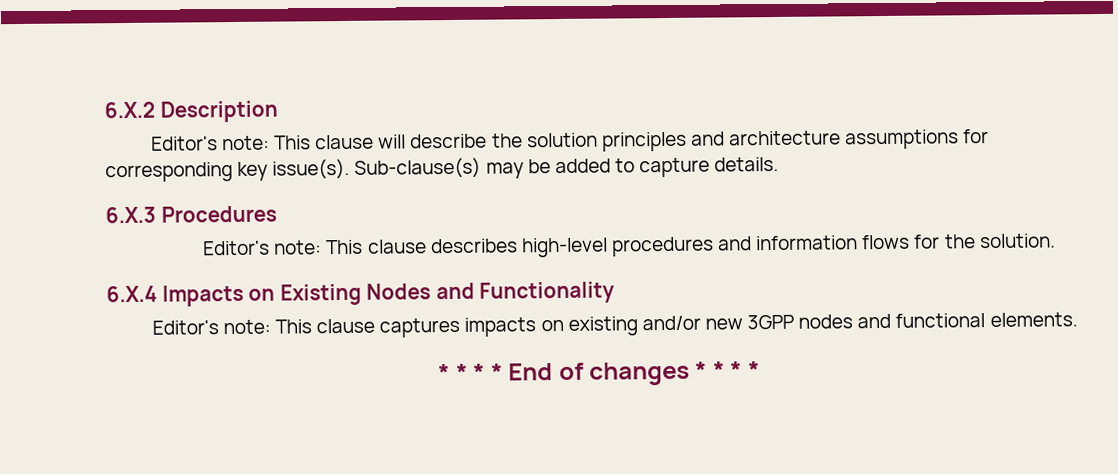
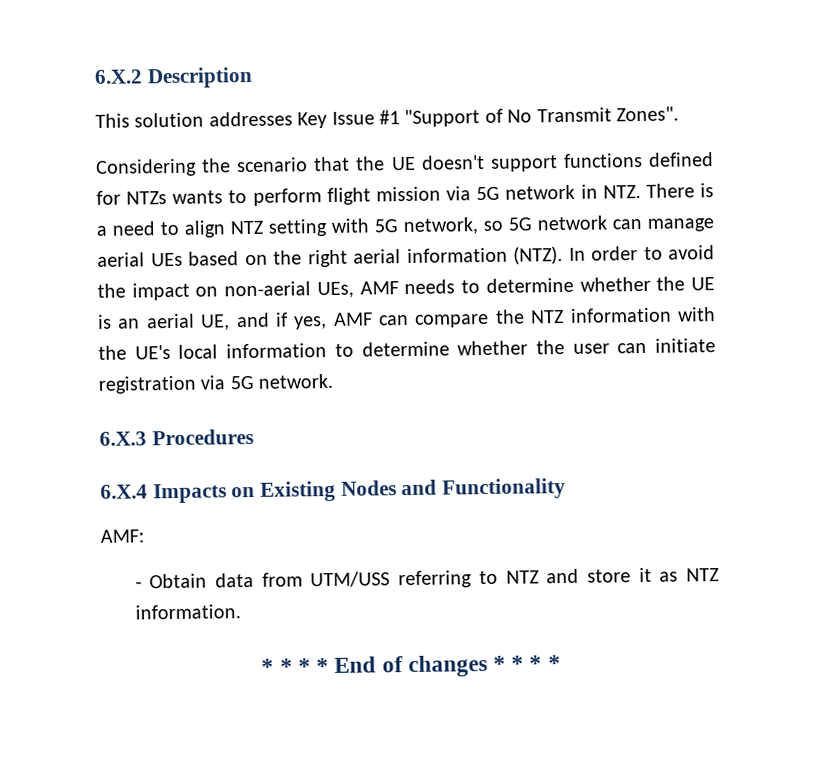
- Editor's note: This clause will describe the solution principles and architecture assumptions for corresponding key issue(s). Sub-clause(s) may be added to capture details.
+ This solution addresses Key Issue #1 "Support of No Transmit Zones".
+ Considering the scenario that the UE doesn't support functions defined for NTZs wants to perform flight mission via 5G network in NTZ. There is a need to align NTZ setting with 5G network, so 5G network can manage aerial UEs based on the right aerial information (NTZ). In order to avoid the impact on non-aerial UEs, AMF needs to determine whether the UE is an aerial UE, and if yes, AMF can compare the NTZ information with the UE's local information to determine whether the user can initiate registration via 5G network.
  6.X.3 Procedures
- Editor's note: This clause describes high-level procedures and information flows for the solution.
- Editor's note: This clause captures impacts on existing and/or new 3GPP nodes and functional elements.
+ AMF:
+ - Obtain data from UTM/USS referring to NTZ and store it as NTZ information.

